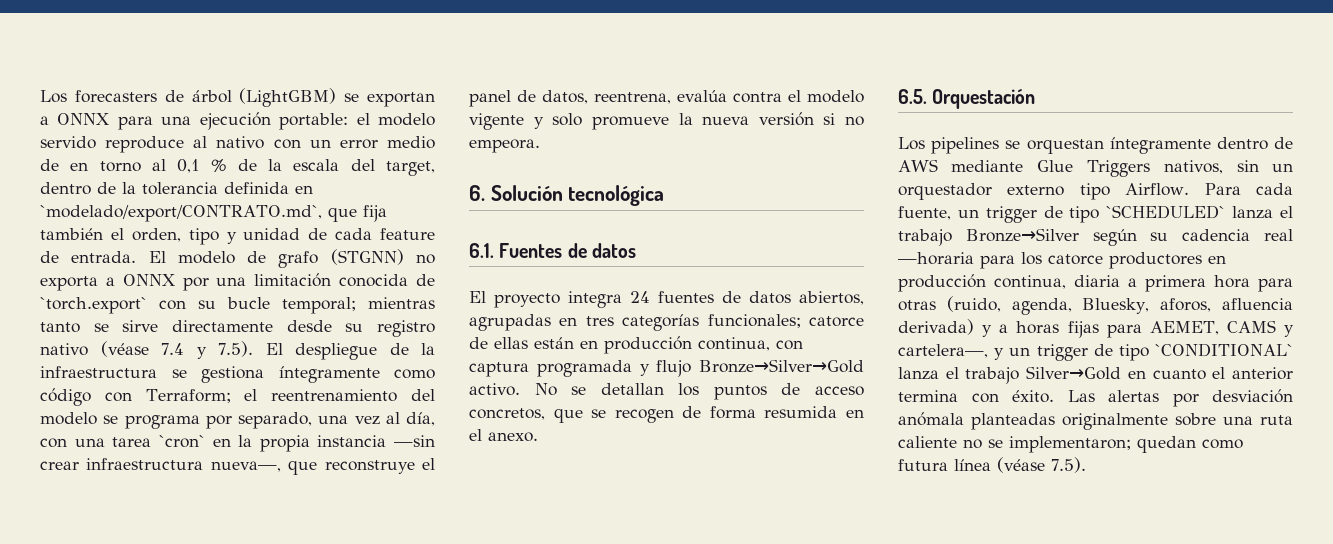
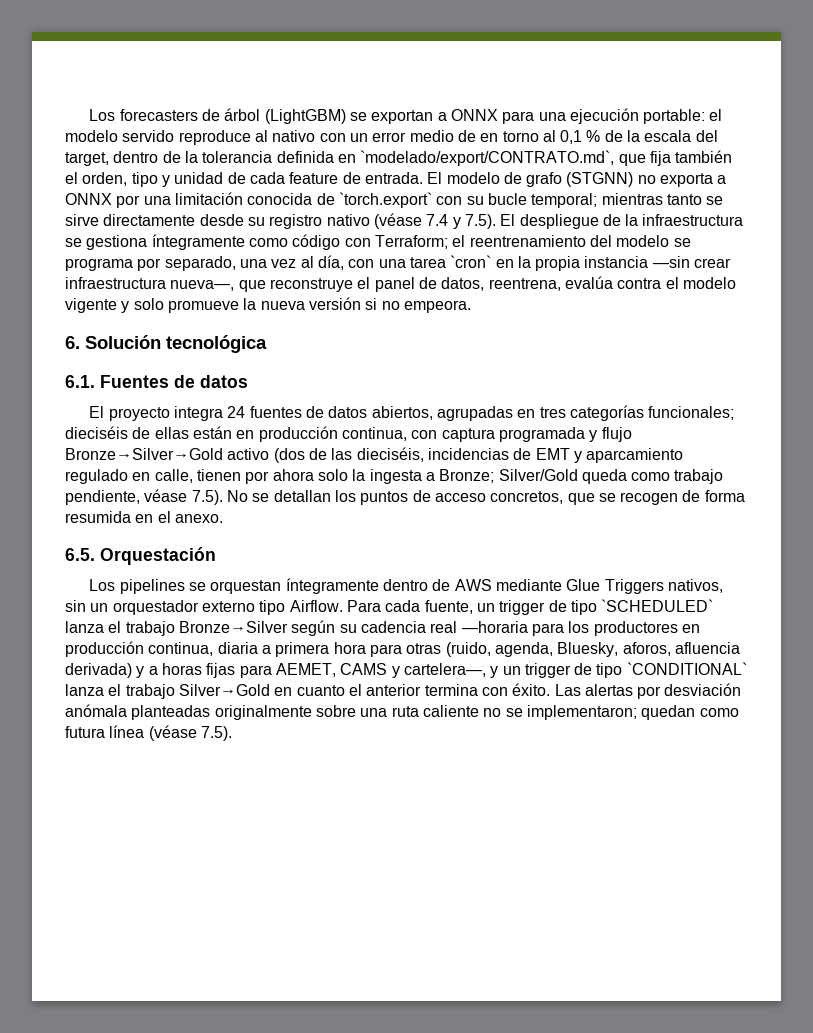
- El proyecto integra 24 fuentes de datos abiertos, agrupadas en tres categorías funcionales; catorce de ellas están en producción continua, con captura programada y flujo Bronze→Silver→Gold activo. No se detallan los puntos de acceso concretos, que se recogen de forma resumida en el anexo.
+ El proyecto integra 24 fuentes de datos abiertos, agrupadas en tres categorías funcionales; dieciséis de ellas están en producción continua, con captura programada y flujo Bronze→Silver→Gold activo (dos de las dieciséis, incidencias de EMT y aparcamiento regulado en calle, tienen por ahora solo la ingesta a Bronze; Silver/Gold queda como trabajo pendiente, véase 7.5). No se detallan los puntos de acceso concretos, que se recogen de forma resumida en el anexo.
- Para cada fuente, un trigger de tipo `SCHEDULED` lanza el trabajo Bronze→Silver según su cadencia real —horaria para los catorce productores en producción continua, diaria a primera hora para otras (ruido, agenda, Bluesky, aforos, afluencia derivada) y a horas fijas para AEMET, CAMS y cartelera—, y un trigger de tipo `CONDITIONAL` lanza el trabajo Silver→Gold en cuanto el anterior termina con éxito.
+ Para cada fuente, un trigger de tipo `SCHEDULED` lanza el trabajo Bronze→Silver según su cadencia real —horaria para los productores en producción continua, diaria a primera hora para otras (ruido, agenda, Bluesky, aforos, afluencia derivada) y a horas fijas para AEMET, CAMS y cartelera—, y un trigger de tipo `CONDITIONAL` lanza el trabajo Silver→Gold en cuanto el anterior termina con éxito.

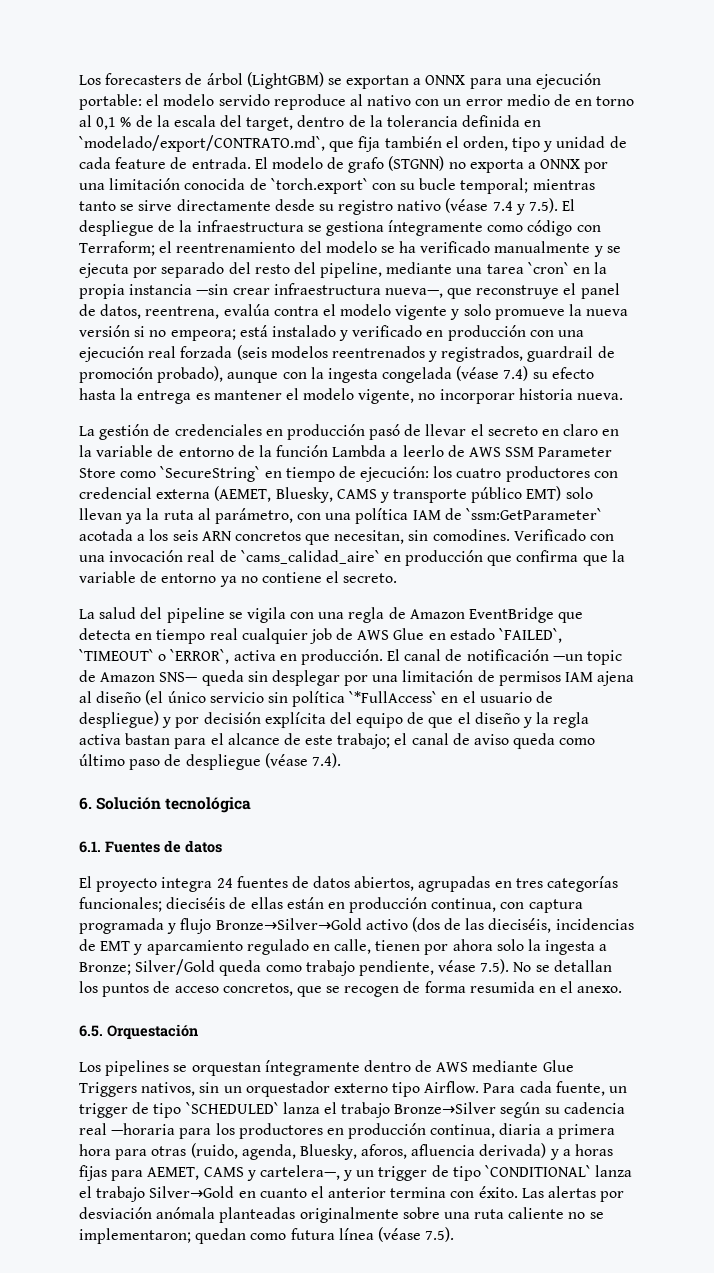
- el reentrenamiento del modelo se programa por separado, una vez al día, con una tarea `cron` en la propia instancia —sin crear infraestructura nueva—, que reconstruye el panel de datos, reentrena, evalúa contra el modelo vigente y solo promueve la nueva versión si no empeora.
+ el reentrenamiento del modelo se ha verificado manualmente y se ejecuta por separado del resto del pipeline, mediante una tarea `cron` en la propia instancia —sin crear infraestructura nueva—, que reconstruye el panel de datos, reentrena, evalúa contra el modelo vigente y solo promueve la nueva versión si no empeora; está instalado y verificado en producción con una ejecución real forzada (seis modelos reentrenados y registrados, guardrail de promoción probado), aunque con la ingesta congelada (véase 7.4) su efecto hasta la entrega es mantener el modelo vigente, no incorporar historia nueva.
+ La gestión de credenciales en producción pasó de llevar el secreto en claro en la variable de entorno de la función Lambda a leerlo de AWS SSM Parameter Store como `SecureString` en tiempo de ejecución: los cuatro productores con credencial externa (AEMET, Bluesky, CAMS y transporte público EMT) solo llevan ya la ruta al parámetro, con una política IAM de `ssm:GetParameter` acotada a los seis ARN concretos que necesitan, sin comodines. Verificado con una invocación real de `cams_calidad_aire` en producción que confirma que la variable de entorno ya no contiene el secreto.
+ La salud del pipeline se vigila con una regla de Amazon EventBridge que detecta en tiempo real cualquier job de AWS Glue en estado `FAILED`, `TIMEOUT` o `ERROR`, activa en producción. El canal de notificación —un topic de Amazon SNS— queda sin desplegar por una limitación de permisos IAM ajena al diseño (el único servicio sin política `*FullAccess` en el usuario de despliegue) y por decisión explícita del equipo de que el diseño y la regla activa bastan para el alcance de este trabajo; el canal de aviso queda como último paso de despliegue (véase 7.4).

